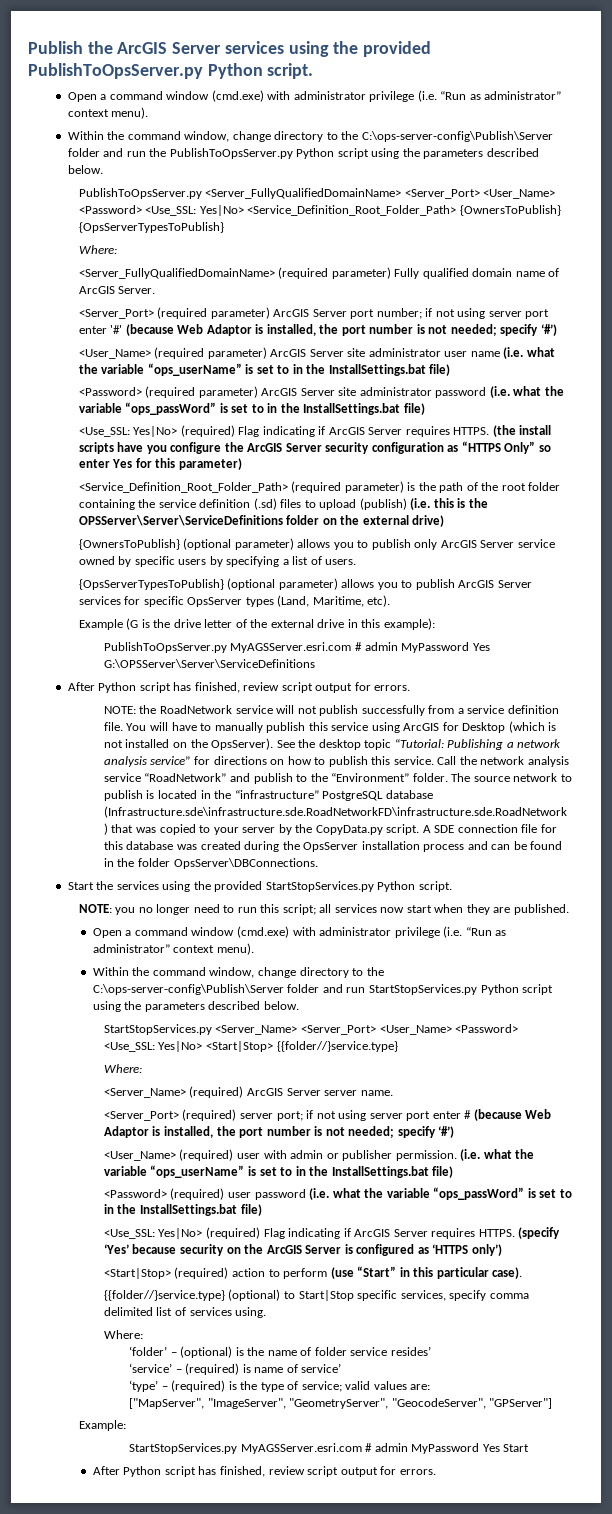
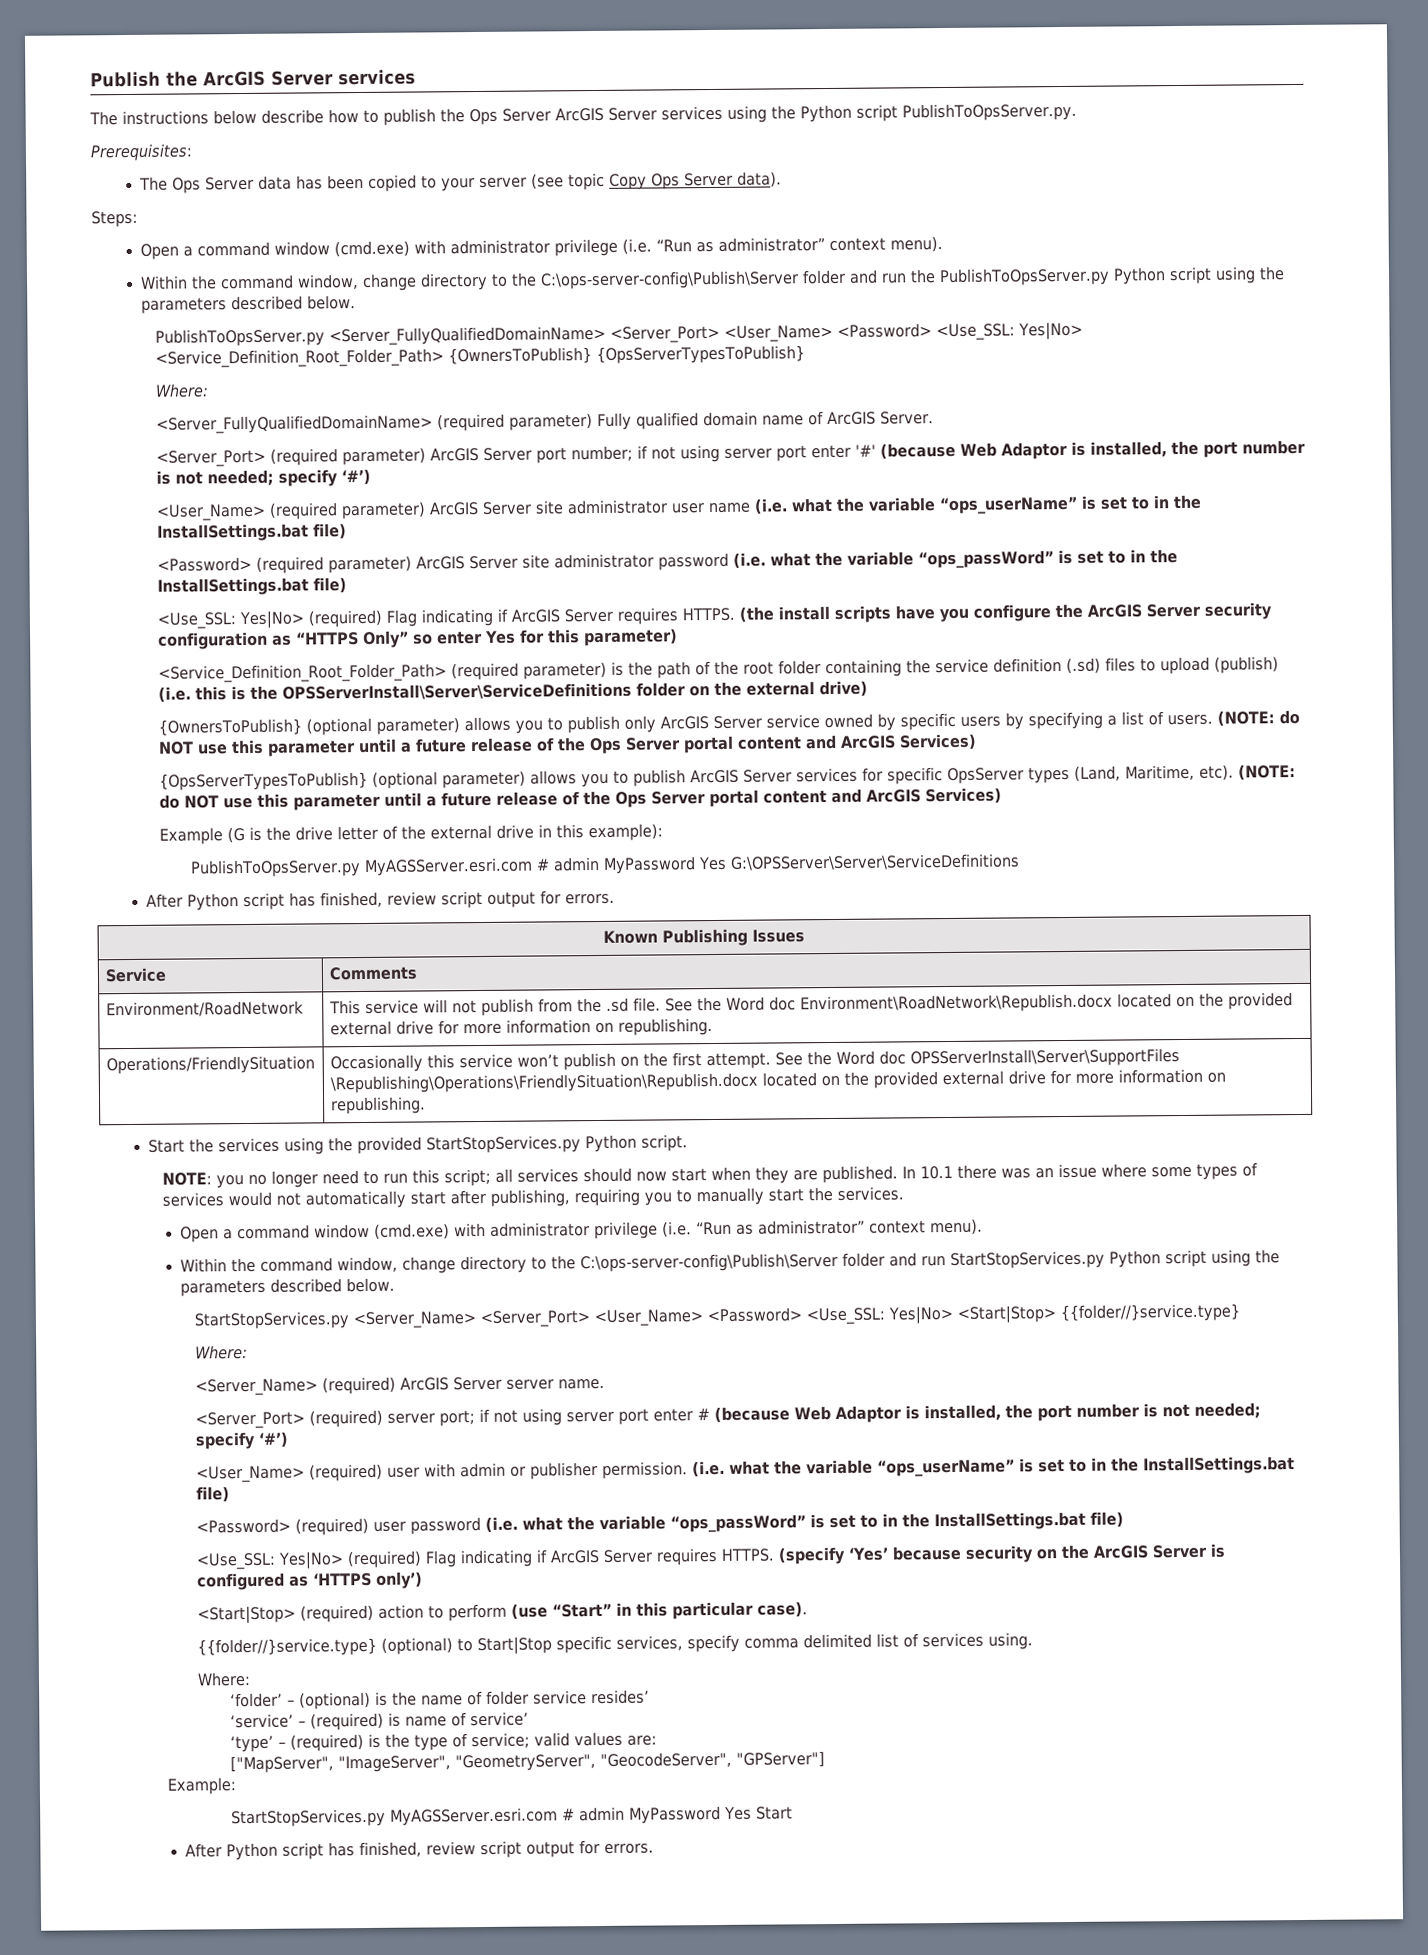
- Publish the ArcGIS Server services using the provided PublishToOpsServer.py Python script.
+ Publish the ArcGIS Server services
+ The instructions below describe how to publish the Ops Server ArcGIS Server services using the Python script PublishToOpsServer.py.
+ Prerequisites:
+ The Ops Server data has been copied to your server (see topic Copy Ops Server data).
+ Steps:
- <Service_Definition_Root_Folder_Path> (required parameter) is the path of the root folder containing the service definition (.sd) files to upload (publish) (i.e. this is the OPSServer\Server\ServiceDefinitions folder on the external drive)
+ <Service_Definition_Root_Folder_Path> (required parameter) is the path of the root folder containing the service definition (.sd) files to upload (publish) (i.e. this is the OPSServerInstall\Server\ServiceDefinitions folder on the external drive)
- {OwnersToPublish} (optional parameter) allows you to publish only ArcGIS Server service owned by specific users by specifying a list of users.
+ {OwnersToPublish} (optional parameter) allows you to publish only ArcGIS Server service owned by specific users by specifying a list of users. (NOTE: do NOT use this parameter until a future release of the Ops Server portal content and ArcGIS Services)
- {OpsServerTypesToPublish} (optional parameter) allows you to publish ArcGIS Server services for specific OpsServer types (Land, Maritime, etc).
+ {OpsServerTypesToPublish} (optional parameter) allows you to publish ArcGIS Server services for specific OpsServer types (Land, Maritime, etc). (NOTE: do NOT use this parameter until a future release of the Ops Server portal content and ArcGIS Services)
- NOTE: the RoadNetwork service will not publish successfully from a service definition file. You will have to manually publish this service using ArcGIS for Desktop (which is not installed on the OpsServer). See the desktop topic “Tutorial: Publishing a network analysis service” for directions on how to publish this service. Call the network analysis service “RoadNetwork” and publish to the “Environment” folder. The source network to publish is located in the “infrastructure” PostgreSQL database (Infrastructure.sde\infrastructure.sde.RoadNetworkFD\infrastructure.sde.RoadNetwork ) that was copied to your server by the CopyData.py script. A SDE connection file for this database was created during the OpsServer installation process and can be found in the folder OpsServer\DBConnections.
+ Known Publishing Issues
+ Service | Comments
+ Environment/RoadNetwork | This service will not publish from the .sd file. See the Word doc Environment\RoadNetwork\Republish.docx located on the provided external drive for more information on republishing.
+ Operations/FriendlySituation | Occasionally this service won’t publish on the first attempt. See the Word doc OPSServerInstall\Server\SupportFiles \Republishing\Operations\FriendlySituation\Republish.docx located on the provided external drive for more information on republishing.
- NOTE: you no longer need to run this script; all services now start when they are published.
+ NOTE: you no longer need to run this script; all services should now start when they are published. In 10.1 there was an issue where some types of services would not automatically start after publishing, requiring you to manually start the services.

